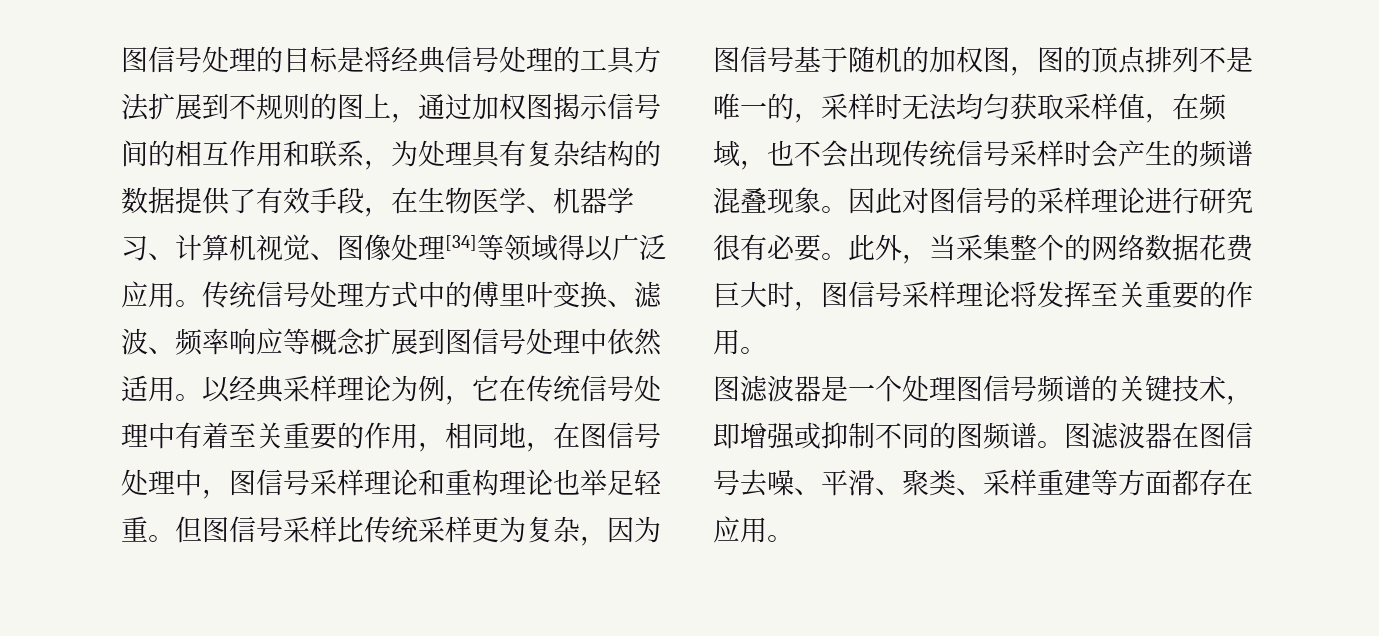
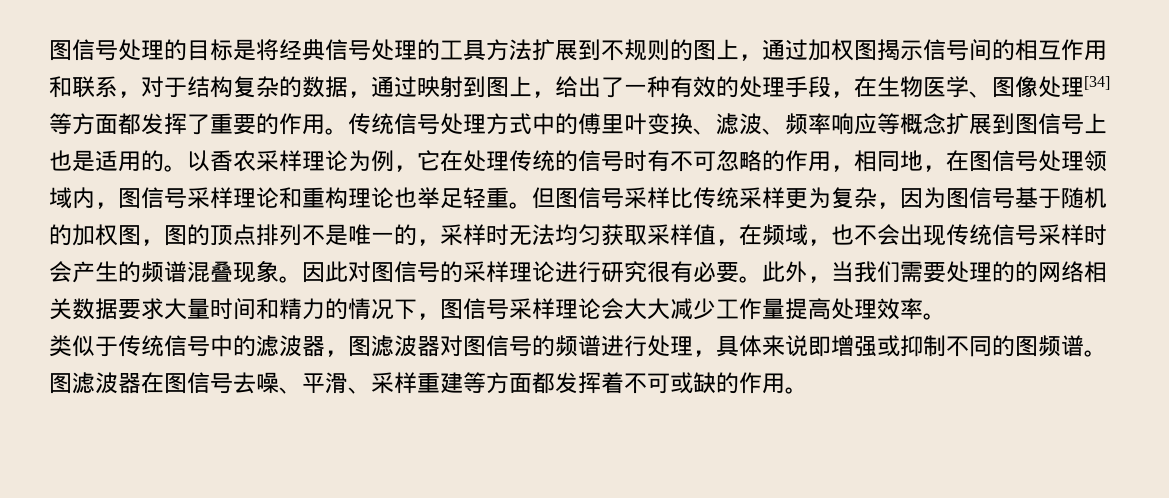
- 图信号处理的目标是将经典信号处理的工具方法扩展到不规则的图上，通过加权图揭示信号间的相互作用和联系，为处理具有复杂结构的数据提供了有效手段，在生物医学、机器学习、计算机视觉、图像处理[34]等领域得以广泛应用。
+ 图信号处理的目标是将经典信号处理的工具方法扩展到不规则的图上，通过加权图揭示信号间的相互作用和联系，对于结构复杂的数据，通过映射到图上，给出了一种有效的处理手段，在生物医学、图像处理[34]等方面都发挥了重要的作用。
- 传统信号处理方式中的傅里叶变换、滤波、频率响应等概念扩展到图信号处理中依然适用。以经典采样理论为例，它在传统信号处理中有着至关重要的作用，相同地，在图信号处理中，图信号采样理论和重构理论也举足轻重。
+ 传统信号处理方式中的傅里叶变换、滤波、频率响应等概念扩展到图信号上也是适用的。以香农采样理论为例，它在处理传统的信号时有不可忽略的作用，相同地，在图信号处理领域内，图信号采样理论和重构理论也举足轻重。
- 此外，当采集整个的网络数据花费巨大时，图信号采样理论将发挥至关重要的作用。
- 图滤波器是一个处理图信号频谱的关键技术，即增强或抑制不同的图频谱。
+ 此外，当我们需要处理的的网络相关数据要求大量时间和精力的情况下，图信号采样理论会大大减少工作量提高处理效率。
+ 类似于传统信号中的滤波器，图滤波器对图信号的频谱进行处理，具体来说即增强或抑制不同的图频谱。
- 图滤波器在图信号去噪、平滑、聚类、采样重建等方面都存在应用。
+ 图滤波器在图信号去噪、平滑、采样重建等方面都发挥着不可或缺的作用。

